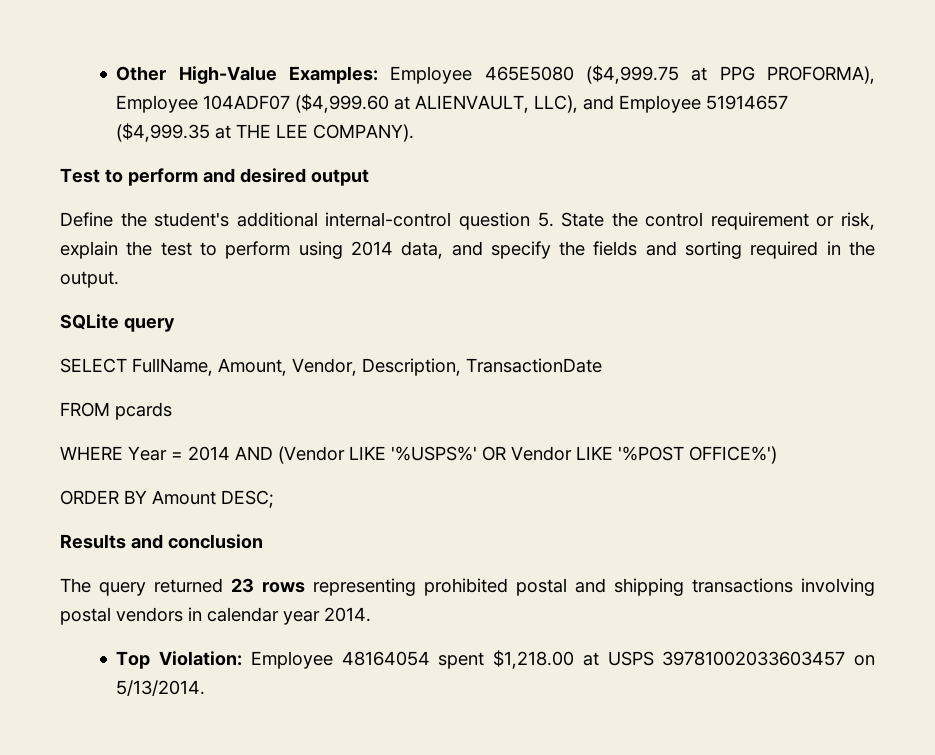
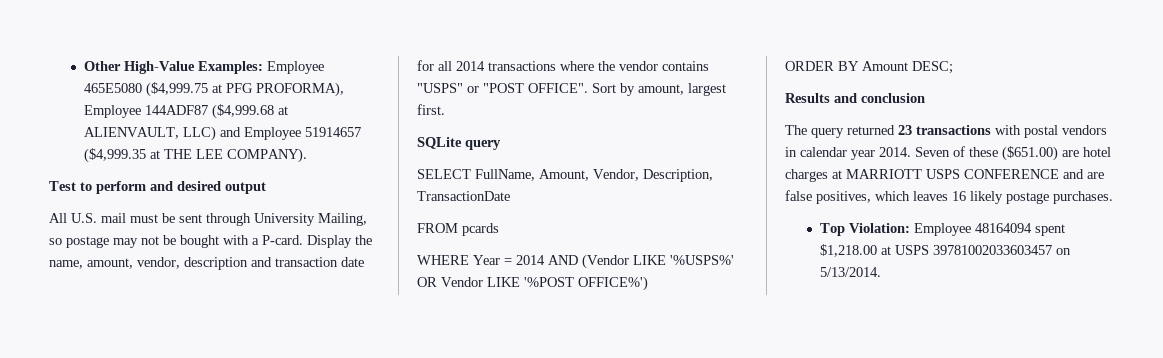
- Other High-Value Examples: Employee 465E5080 ($4,999.75 at PPG PROFORMA), Employee 104ADF07 ($4,999.60 at ALIENVAULT, LLC), and Employee 51914657 ($4,999.35 at THE LEE COMPANY).
+ Other High-Value Examples: Employee 465E5080 ($4,999.75 at PFG PROFORMA), Employee 144ADF87 ($4,999.68 at ALIENVAULT, LLC) and Employee 51914657 ($4,999.35 at THE LEE COMPANY).
- Define the student's additional internal-control question 5. State the control requirement or risk, explain the test to perform using 2014 data, and specify the fields and sorting required in the output.
+ All U.S. mail must be sent through University Mailing, so postage may not be bought with a P-card. Display the name, amount, vendor, description and transaction date for all 2014 transactions where the vendor contains "USPS" or "POST OFFICE". Sort by amount, largest first.
- The query returned 23 rows representing prohibited postal and shipping transactions involving postal vendors in calendar year 2014.
+ The query returned 23 transactions with postal vendors in calendar year 2014. Seven of these ($651.00) are hotel charges at MARRIOTT USPS CONFERENCE and are false positives, which leaves 16 likely postage purchases.
- Top Violation: Employee 48164054 spent $1,218.00 at USPS 39781002033603457 on 5/13/2014.
+ Top Violation: Employee 48164094 spent $1,218.00 at USPS 39781002033603457 on 5/13/2014.

